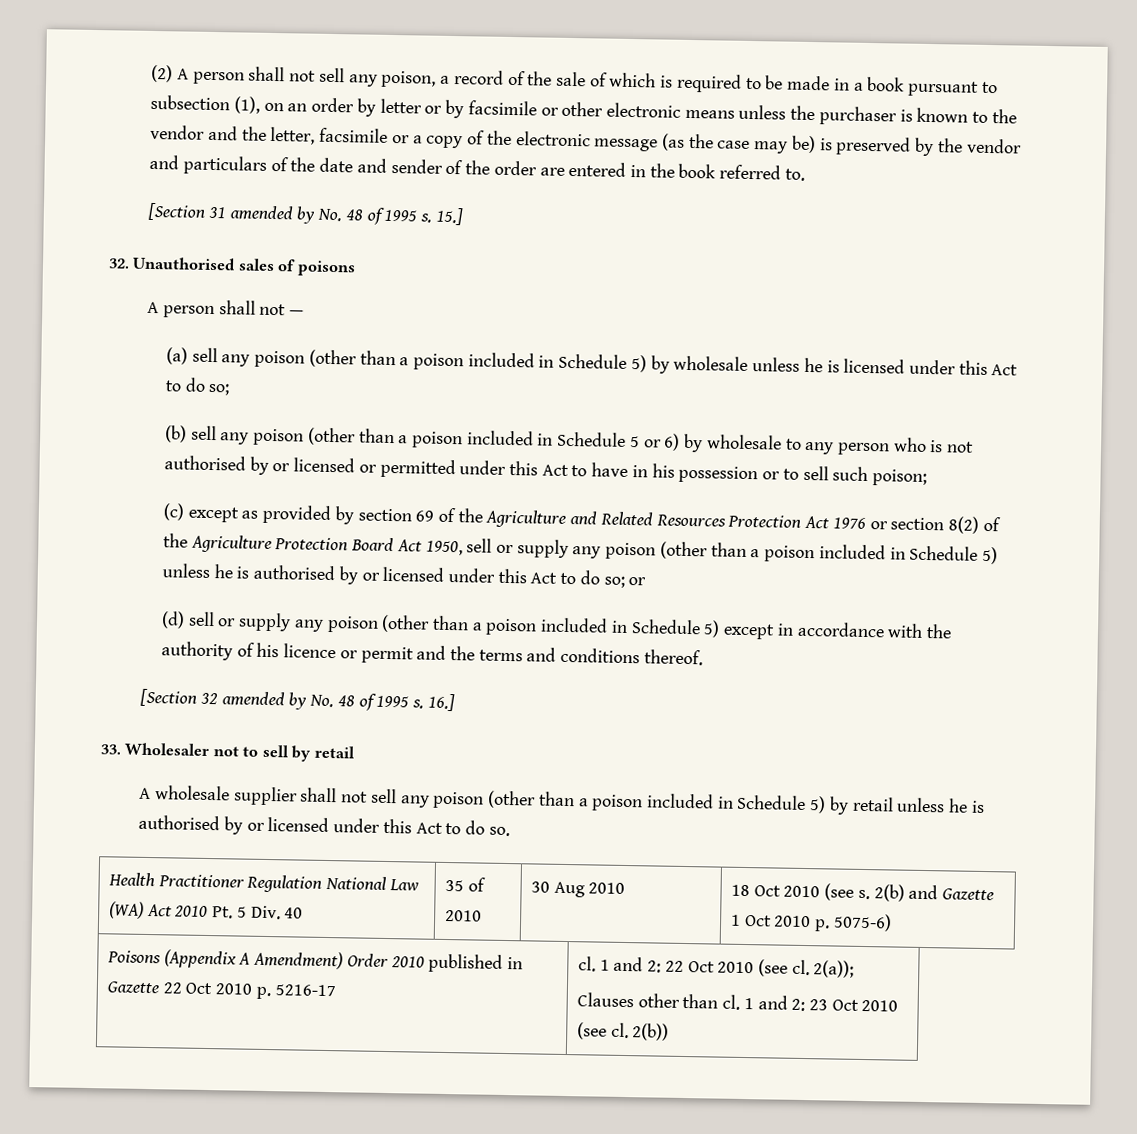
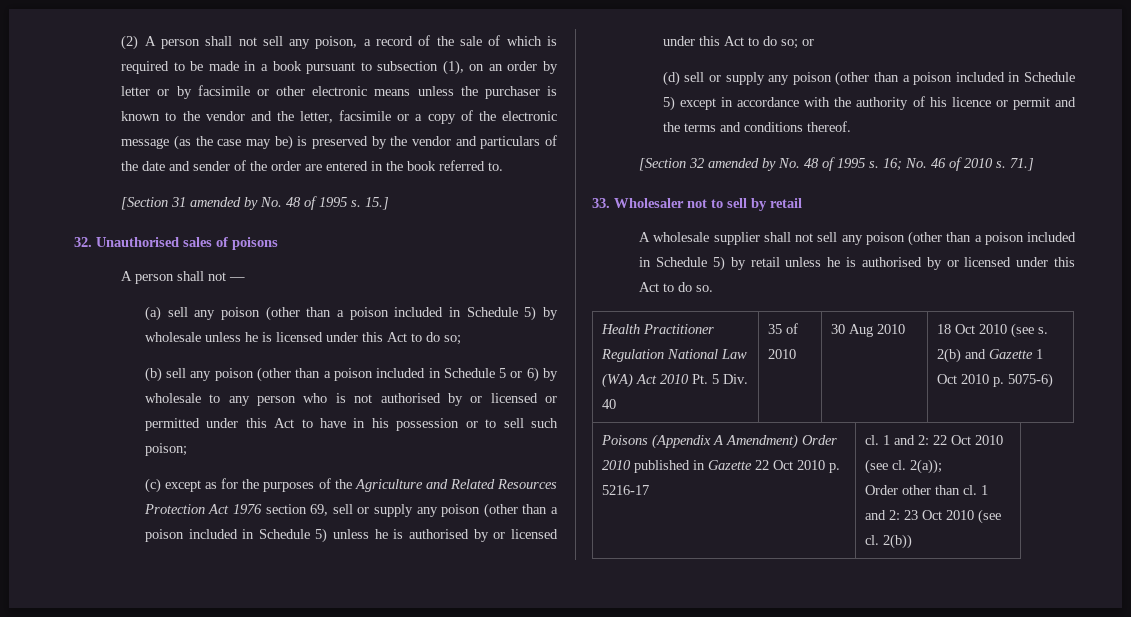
- (c) except as provided by section 69 of the Agriculture and Related Resources Protection Act 1976 or section 8(2) of the Agriculture Protection Board Act 1950, sell or supply any poison (other than a poison included in Schedule 5) unless he is authorised by or licensed under this Act to do so; or
+ (c) except as for the purposes of the Agriculture and Related Resources Protection Act 1976 section 69, sell or supply any poison (other than a poison included in Schedule 5) unless he is authorised by or licensed under this Act to do so; or
- 16.]
+ 16; No. 46 of 2010 s. 71.]
  Poisons (Appendix A Amendment) Order 2010 published in Gazette 22 Oct 2010 p. 5216-17 | cl. 1 and 2: 22 Oct 2010 (see cl. 2(a));
- Clauses other than cl. 1 and 2: 23 Oct 2010 (see cl. 2(b))
+ Order other than cl. 1 and 2: 23 Oct 2010 (see cl. 2(b))

